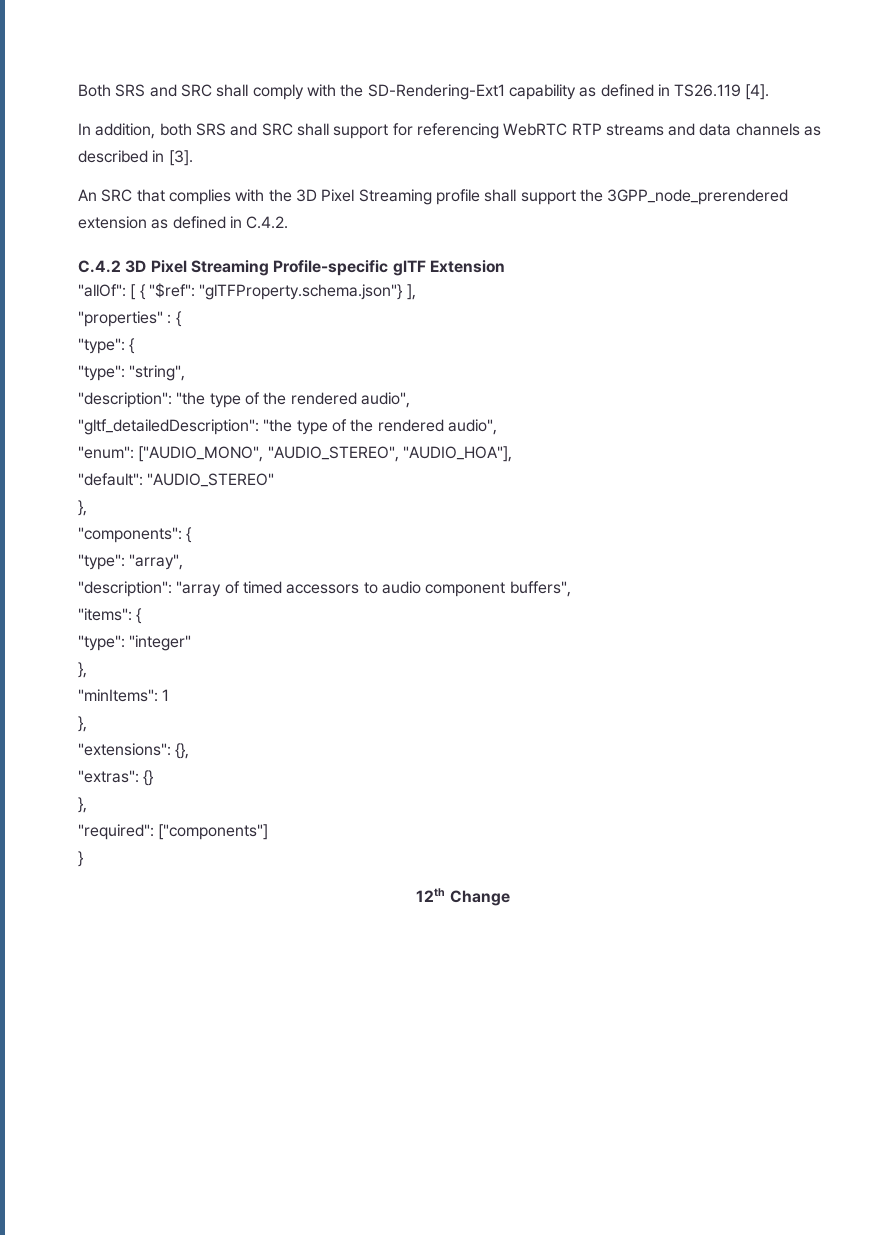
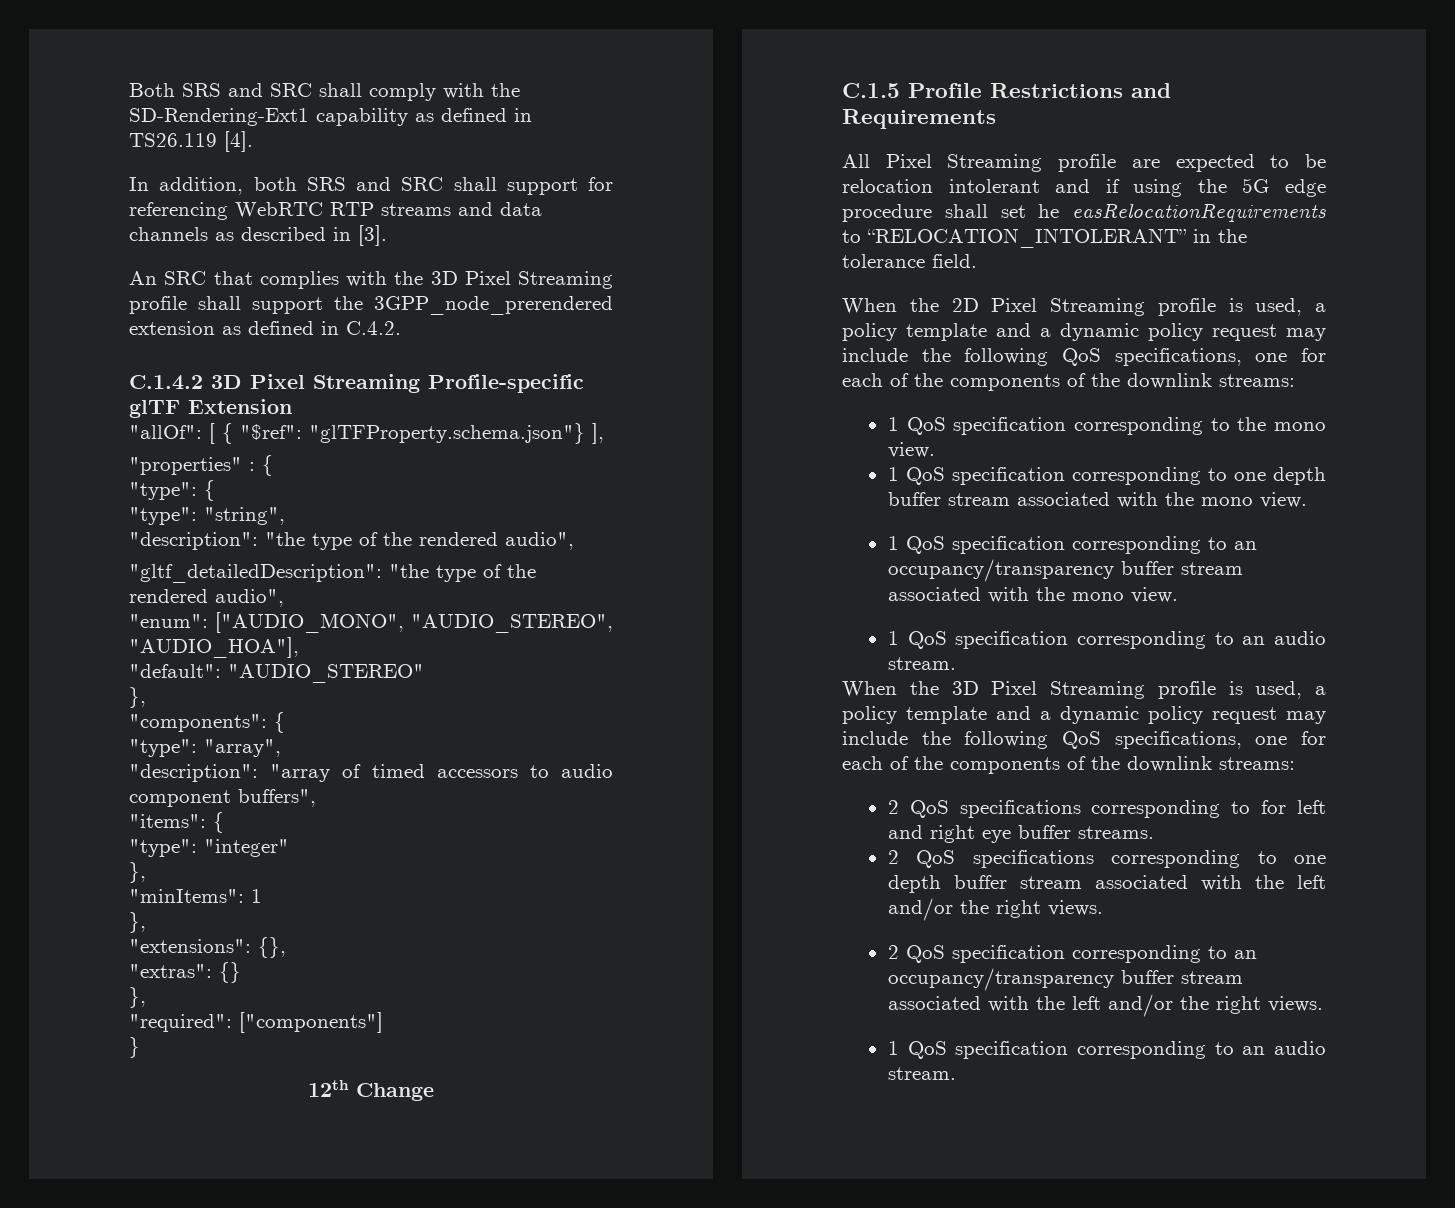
- C.4.2 3D Pixel Streaming Profile-specific glTF Extension
+ C.1.4.2 3D Pixel Streaming Profile-specific glTF Extension
+ C.1.5 Profile Restrictions and Requirements
+ All Pixel Streaming profile are expected to be relocation intolerant and if using the 5G edge procedure shall set he easRelocationRequirements to “RELOCATION_INTOLERANT” in the tolerance field.
+ When the 2D Pixel Streaming profile is used, a policy template and a dynamic policy request may include the following QoS specifications, one for each of the components of the downlink streams:
+ 1 QoS specification corresponding to the mono view.
+ 1 QoS specification corresponding to one depth buffer stream associated with the mono view.
+ 1 QoS specification corresponding to an occupancy/transparency buffer stream associated with the mono view.
+ 1 QoS specification corresponding to an audio stream.
+ When the 3D Pixel Streaming profile is used, a policy template and a dynamic policy request may include the following QoS specifications, one for each of the components of the downlink streams:
+ 2 QoS specifications corresponding to for left and right eye buffer streams.
+ 2 QoS specifications corresponding to one depth buffer stream associated with the left and/or the right views.
+ 2 QoS specification corresponding to an occupancy/transparency buffer stream associated with the left and/or the right views.
+ 1 QoS specification corresponding to an audio stream.

